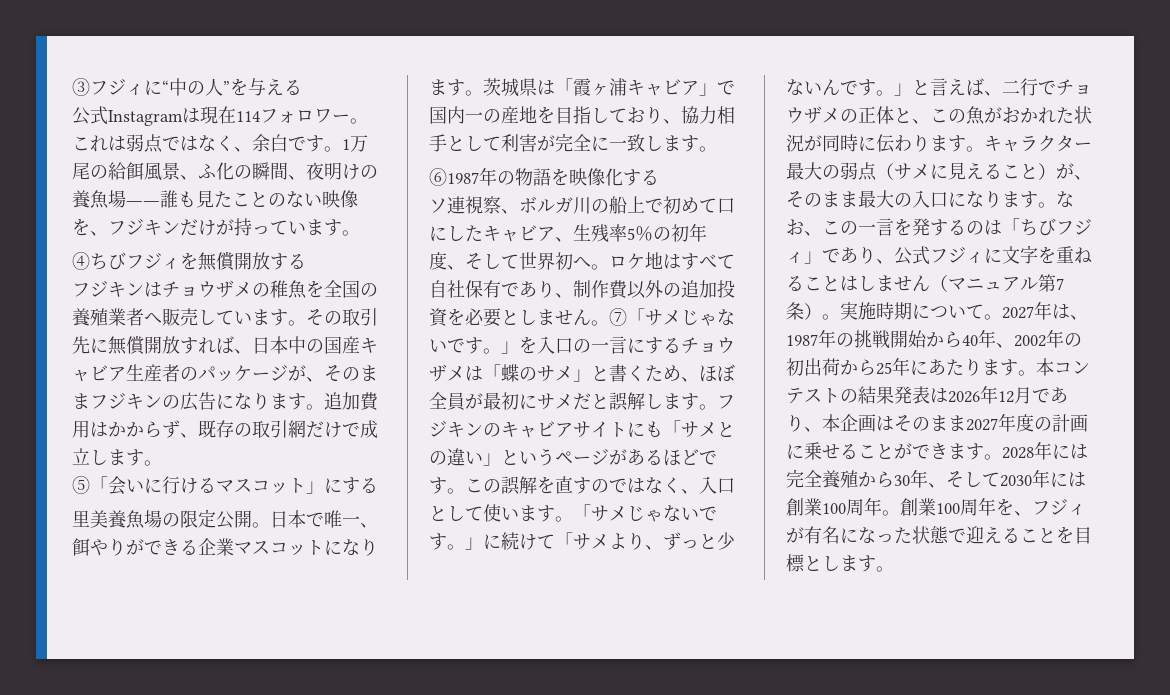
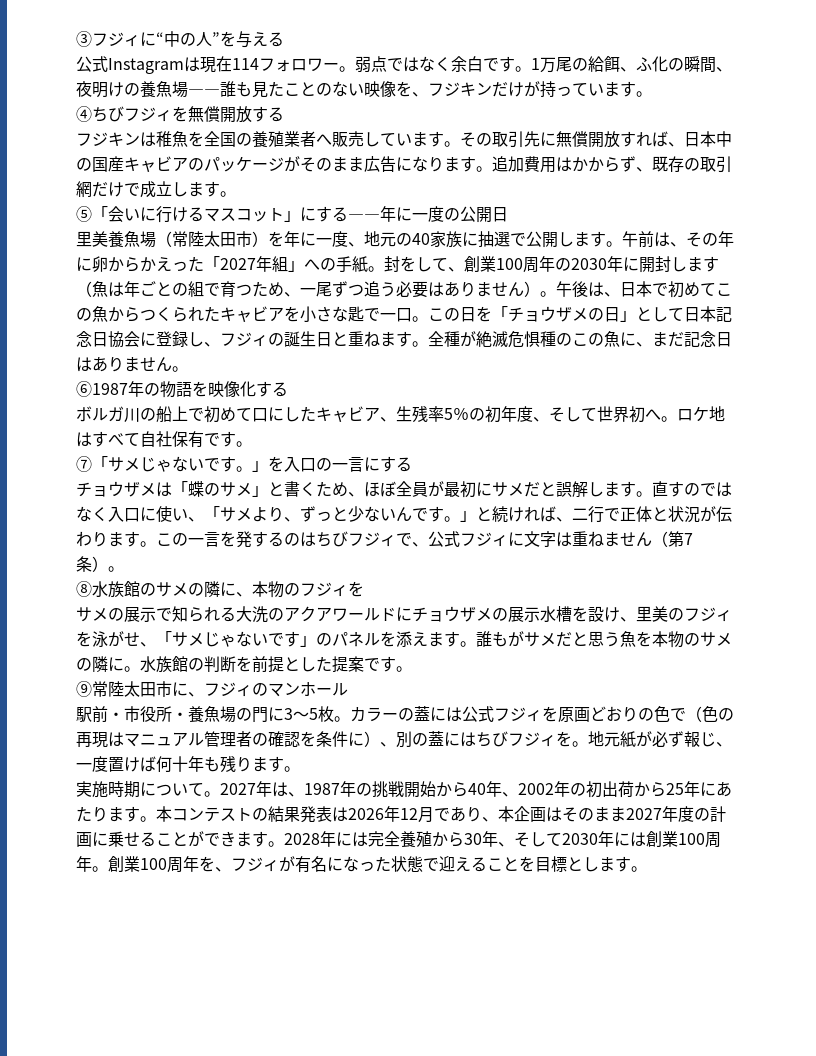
- これは弱点ではなく、余白です。
+ 弱点ではなく余白です。
- 1万尾の給餌風景、ふ化の瞬間、夜明けの養魚場――誰も見たことのない映像を、フジキンだけが持っています。
+ 1万尾の給餌、ふ化の瞬間、夜明けの養魚場――誰も見たことのない映像を、フジキンだけが持っています。
- フジキンはチョウザメの稚魚を全国の養殖業者へ販売しています。
+ フジキンは稚魚を全国の養殖業者へ販売しています。
- その取引先に無償開放すれば、日本中の国産キャビア生産者のパッケージが、そのままフジキンの広告になります。
+ その取引先に無償開放すれば、日本中の国産キャビアのパッケージがそのまま広告になります。
- ⑤「会いに行けるマスコット」にする
- 里美養魚場の限定公開。日本で唯一、餌やりができる企業マスコットになります。茨城県は「霞ヶ浦キャビア」で国内一の産地を目指しており、協力相手として利害が完全に一致します。
+ ⑤「会いに行けるマスコット」にする――年に一度の公開日
+ 里美養魚場（常陸太田市）を年に一度、地元の40家族に抽選で公開します。午前は、その年に卵からかえった「2027年組」への手紙。封をして、創業100周年の2030年に開封します（魚は年ごとの組で育つため、一尾ずつ追う必要はありません）。午後は、日本で初めてこの魚からつくられたキャビアを小さな匙で一口。この日を「チョウザメの日」として日本記念日協会に登録し、フジィの誕生日と重ねます。全種が絶滅危惧種のこの魚に、まだ記念日はありません。
- ソ連視察、ボルガ川の船上で初めて口にしたキャビア、生残率5％の初年度、そして世界初へ。
+ ボルガ川の船上で初めて口にしたキャビア、生残率5％の初年度、そして世界初へ。
- ロケ地はすべて自社保有であり、制作費以外の追加投資を必要としません。⑦「サメじゃないです。」を入口の一言にするチョウザメは「蝶のサメ」と書くため、ほぼ全員が最初にサメだと誤解します。
+ ロケ地はすべて自社保有です。
+ ⑦「サメじゃないです。」を入口の一言にする
+ チョウザメは「蝶のサメ」と書くため、ほぼ全員が最初にサメだと誤解します。
- フジキンのキャビアサイトにも「サメとの違い」というページがあるほどです。この誤解を直すのではなく、入口として使います。「サメじゃないです。」に続けて「サメより、ずっと少ないんです。」と言えば、二行でチョウザメの正体と、この魚がおかれた状況が同時に伝わります。キャラクター最大の弱点（サメに見えること）が、そのまま最大の入口になります。なお、この一言を発するのは「ちびフジィ」であり、公式フジィに文字を重ねることはしません（マニュアル第7条）。実施時期について。
+ 直すのではなく入口に使い、「サメより、ずっと少ないんです。」と続ければ、二行で正体と状況が伝わります。この一言を発するのはちびフジィで、公式フジィに文字は重ねません（第7条）。
+ ⑧水族館のサメの隣に、本物のフジィを
+ サメの展示で知られる大洗のアクアワールドにチョウザメの展示水槽を設け、里美のフジィを泳がせ、「サメじゃないです」のパネルを添えます。誰もがサメだと思う魚を本物のサメの隣に。水族館の判断を前提とした提案です。
+ ⑨常陸太田市に、フジィのマンホール
+ 駅前・市役所・養魚場の門に3〜5枚。カラーの蓋には公式フジィを原画どおりの色で（色の再現はマニュアル管理者の確認を条件に）、別の蓋にはちびフジィを。地元紙が必ず報じ、一度置けば何十年も残ります。
+ 実施時期について。

